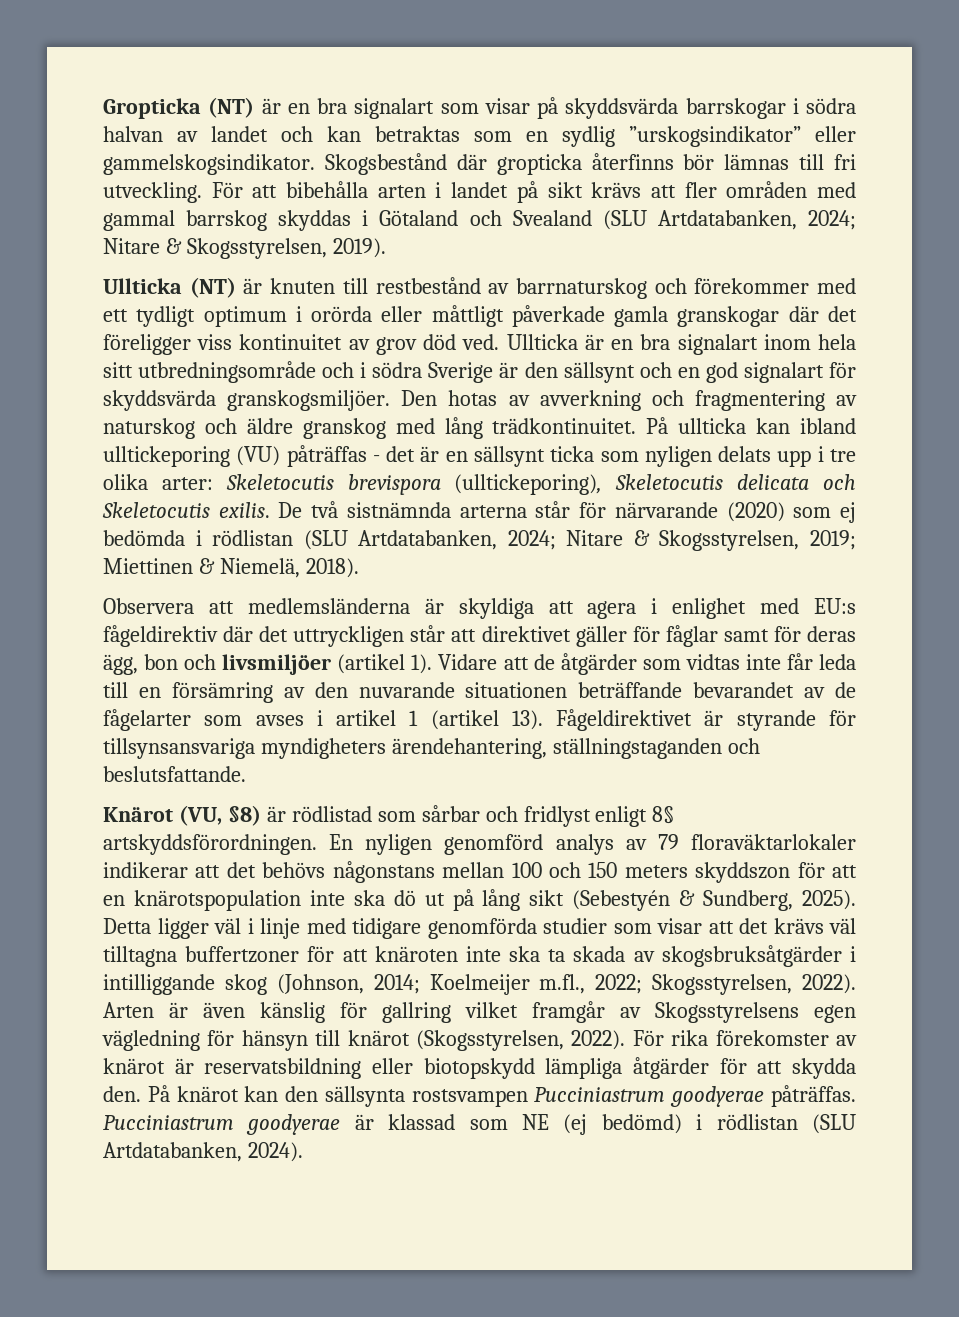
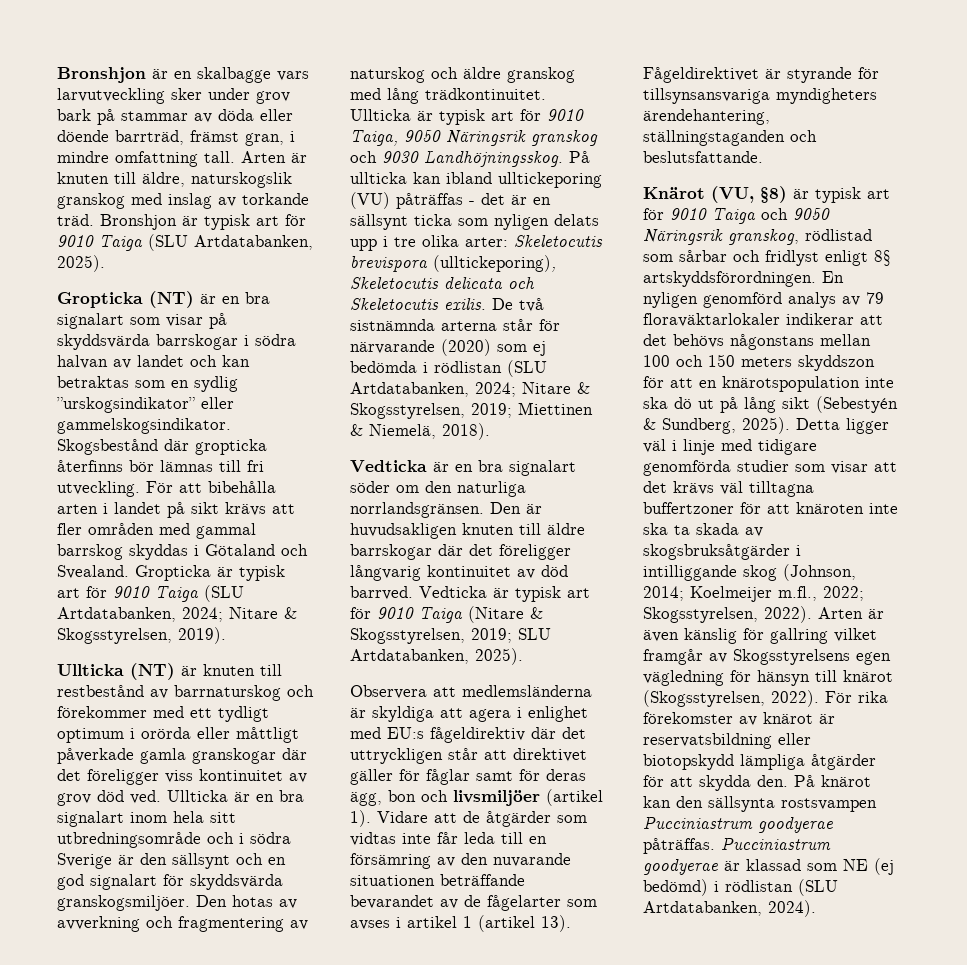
+ Bronshjon är en skalbagge vars larvutveckling sker under grov bark på stammar av döda eller döende barrträd, främst gran, i mindre omfattning tall. Arten är knuten till äldre, naturskogslik granskog med inslag av torkande träd. Bronshjon är typisk art för 9010 Taiga (SLU Artdatabanken, 2025).
- För att bibehålla arten i landet på sikt krävs att fler områden med gammal barrskog skyddas i Götaland och Svealand (SLU Artdatabanken, 2024; Nitare & Skogsstyrelsen, 2019).
+ För att bibehålla arten i landet på sikt krävs att fler områden med gammal barrskog skyddas i Götaland och Svealand. Gropticka är typisk art för 9010 Taiga (SLU Artdatabanken, 2024; Nitare & Skogsstyrelsen, 2019).
+ Ullticka är typisk art för 9010 Taiga, 9050 Näringsrik granskog och 9030 Landhöjningsskog.
+ Vedticka är en bra signalart söder om den naturliga norrlandsgränsen. Den är huvudsakligen knuten till äldre barrskogar där det föreligger långvarig kontinuitet av död barrved. Vedticka är typisk art för 9010 Taiga (Nitare & Skogsstyrelsen, 2019; SLU Artdatabanken, 2025).
- Knärot (VU, §8) är rödlistad som sårbar och fridlyst enligt 8§ artskyddsförordningen.
+ Knärot (VU, §8) är typisk art för 9010 Taiga och 9050 Näringsrik granskog, rödlistad som sårbar och fridlyst enligt 8§ artskyddsförordningen.

